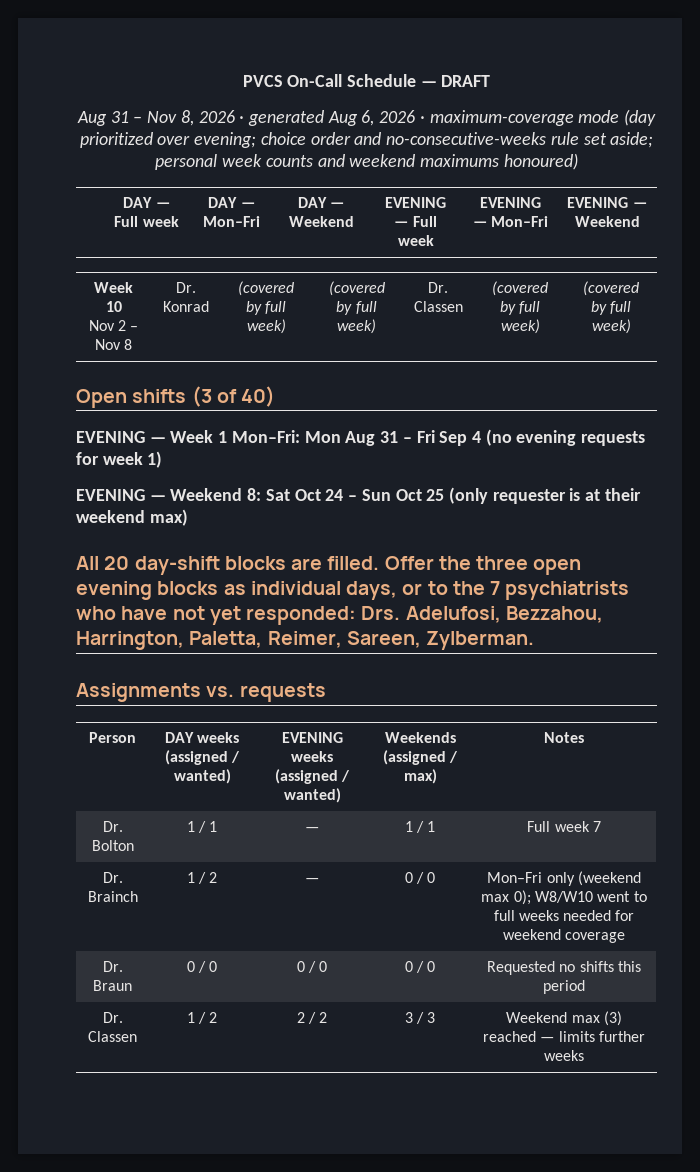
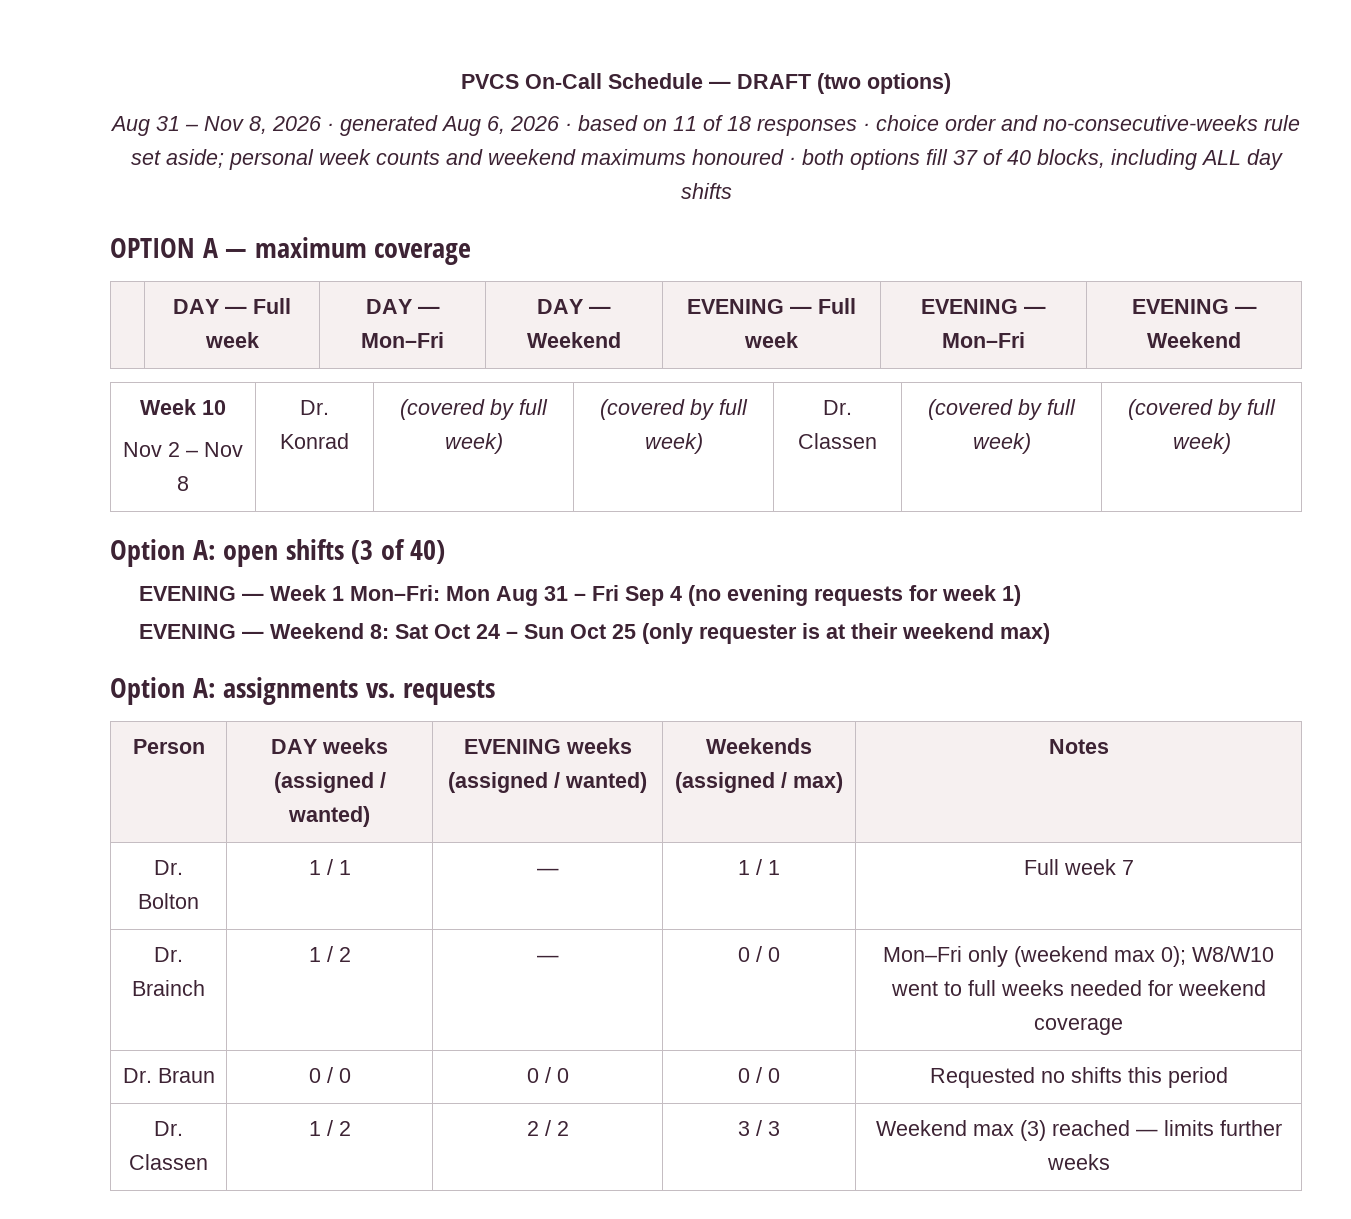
- PVCS On-Call Schedule — DRAFT
+ PVCS On-Call Schedule — DRAFT (two options)
- Aug 31 – Nov 8, 2026 · generated Aug 6, 2026 · maximum-coverage mode (day prioritized over evening; choice order and no-consecutive-weeks rule set aside; personal week counts and weekend maximums honoured)
+ Aug 31 – Nov 8, 2026 · generated Aug 6, 2026 · based on 11 of 18 responses · choice order and no-consecutive-weeks rule set aside; personal week counts and weekend maximums honoured · both options fill 37 of 40 blocks, including ALL day shifts
+ OPTION A — maximum coverage
- Open shifts (3 of 40)
+ Option A: open shifts (3 of 40)
- All 20 day-shift blocks are filled. Offer the three open evening blocks as individual days, or to the 7 psychiatrists who have not yet responded: Drs. Adelufosi, Bezzahou, Harrington, Paletta, Reimer, Sareen, Zylberman.
- Assignments vs. requests
+ Option A: assignments vs. requests

